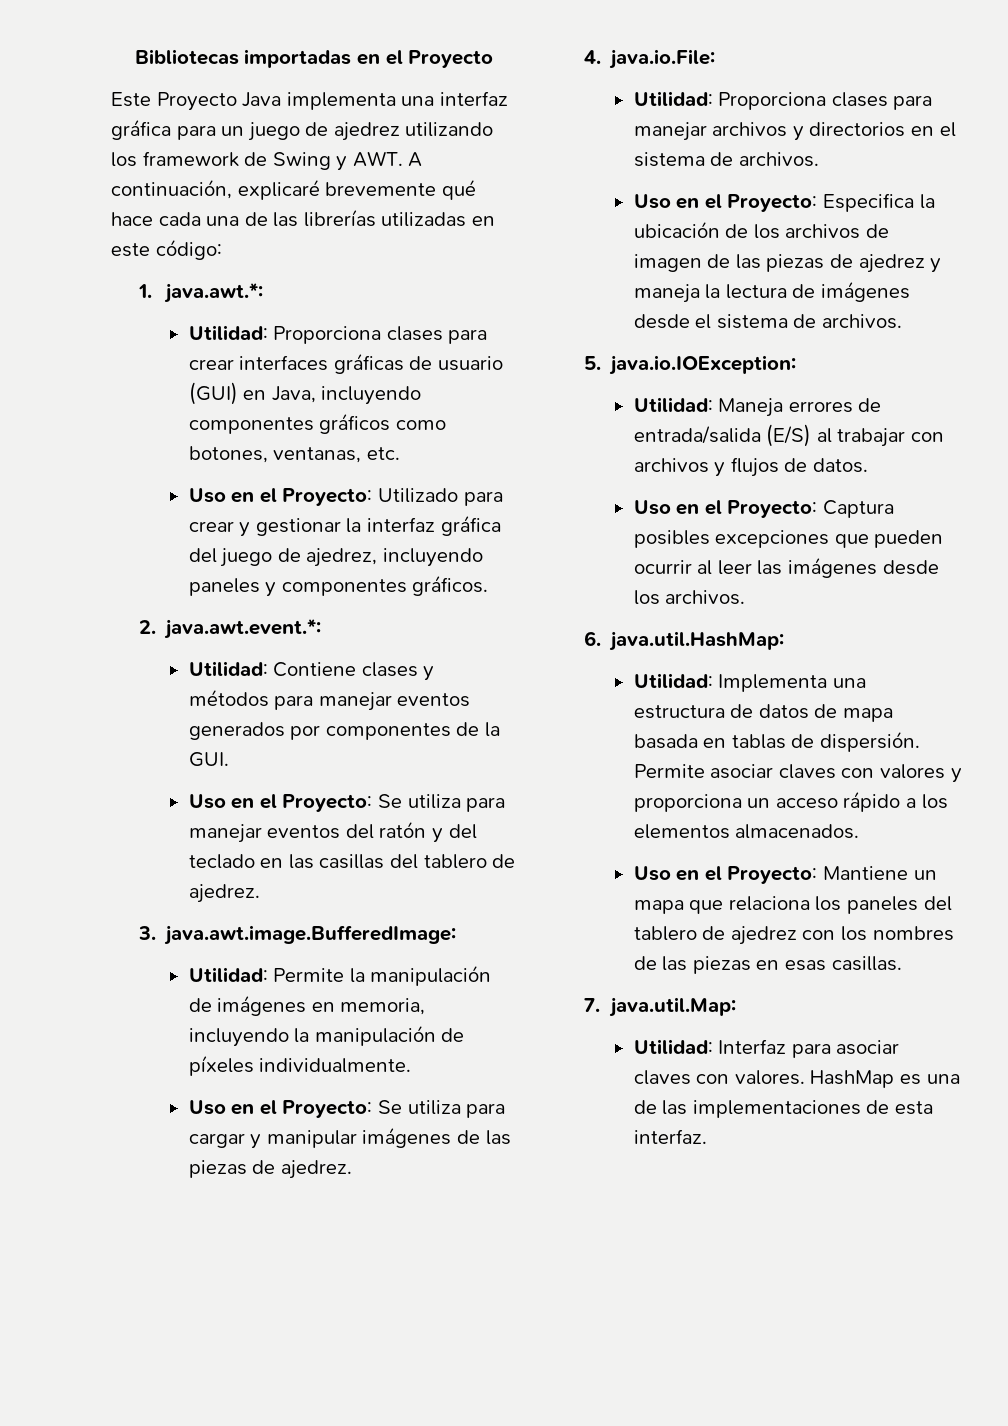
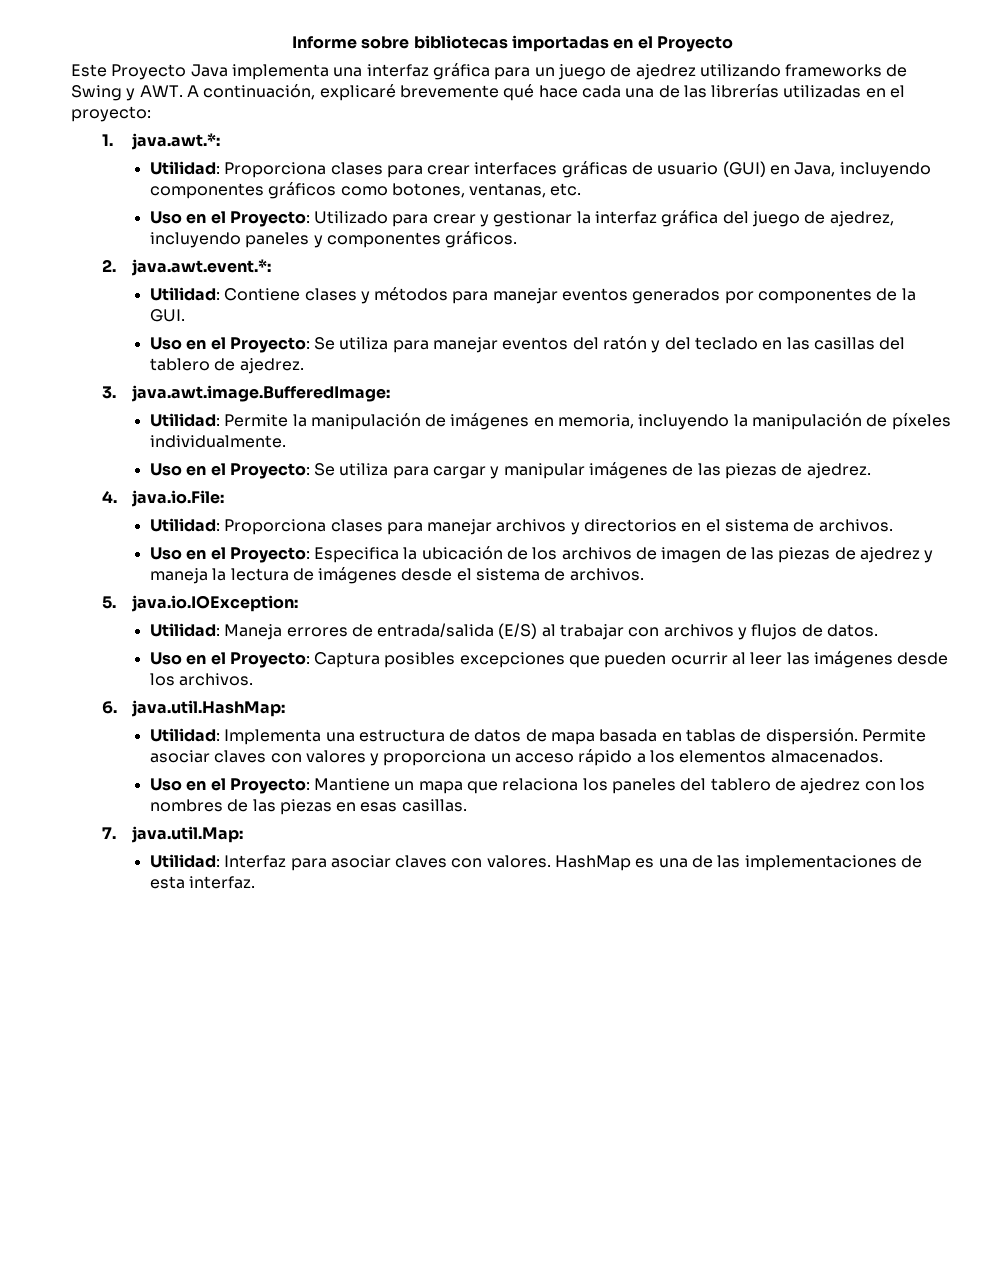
- Bibliotecas importadas en el Proyecto
+ Informe sobre bibliotecas importadas en el Proyecto
- Este Proyecto Java implementa una interfaz gráfica para un juego de ajedrez utilizando los framework de Swing y AWT. A continuación, explicaré brevemente qué hace cada una de las librerías utilizadas en este código:
+ Este Proyecto Java implementa una interfaz gráfica para un juego de ajedrez utilizando frameworks de Swing y AWT. A continuación, explicaré brevemente qué hace cada una de las librerías utilizadas en el proyecto:

